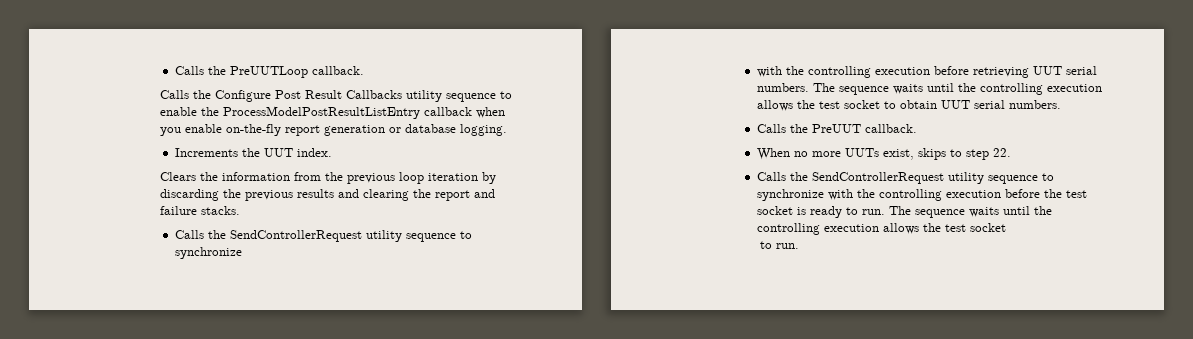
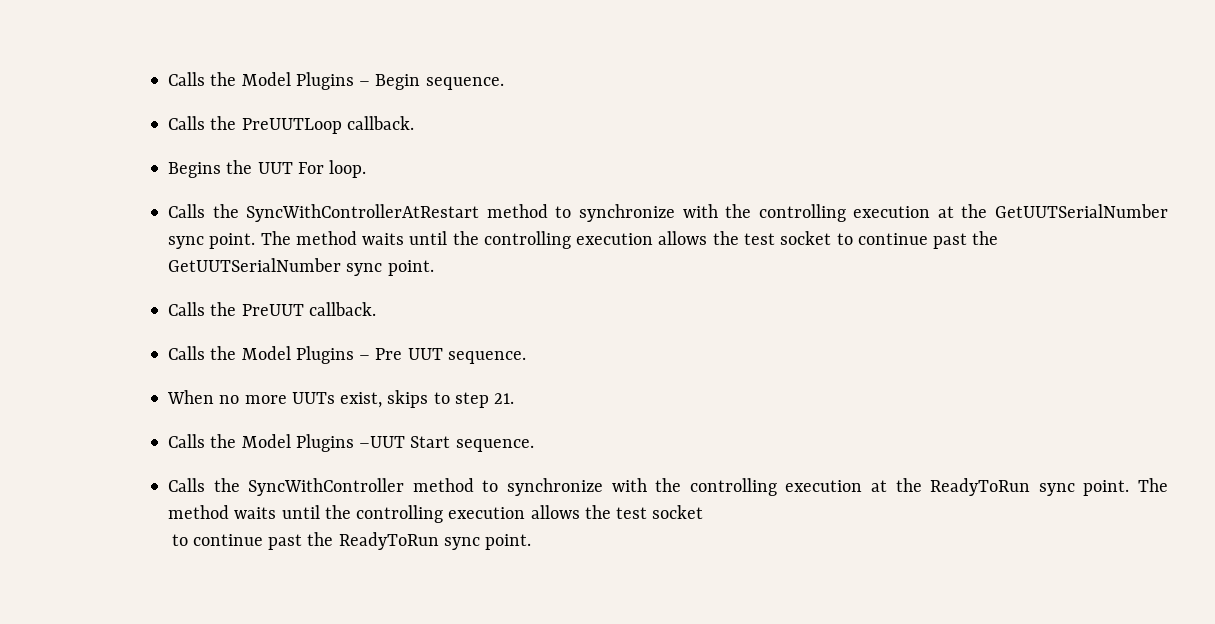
+ Calls the Model Plugins – Begin sequence.
  Calls the PreUUTLoop callback.
- Calls the Configure Post Result Callbacks utility sequence to enable the ProcessModelPostResultListEntry callback when you enable on-the-fly report generation or database logging.
- Increments the UUT index.
- Clears the information from the previous loop iteration by discarding the previous results and clearing the report and failure stacks.
- Calls the SendControllerRequest utility sequence to synchronize
- with the controlling execution before retrieving UUT serial numbers. The sequence waits until the controlling execution allows the test socket to obtain UUT serial numbers.
+ Begins the UUT For loop.
+ Calls the SyncWithControllerAtRestart method to synchronize with the controlling execution at the GetUUTSerialNumber sync point. The method waits until the controlling execution allows the test socket to continue past the GetUUTSerialNumber sync point.
  Calls the PreUUT callback.
+ Calls the Model Plugins – Pre UUT sequence.
- When no more UUTs exist, skips to step 22.
- Calls the SendControllerRequest utility sequence to synchronize with the controlling execution before the test socket is ready to run. The sequence waits until the controlling execution allows the test socket
- to run.
+ When no more UUTs exist, skips to step 21.
+ Calls the Model Plugins –UUT Start sequence.
+ Calls the SyncWithController method to synchronize with the controlling execution at the ReadyToRun sync point. The method waits until the controlling execution allows the test socket
+ to continue past the ReadyToRun sync point.

